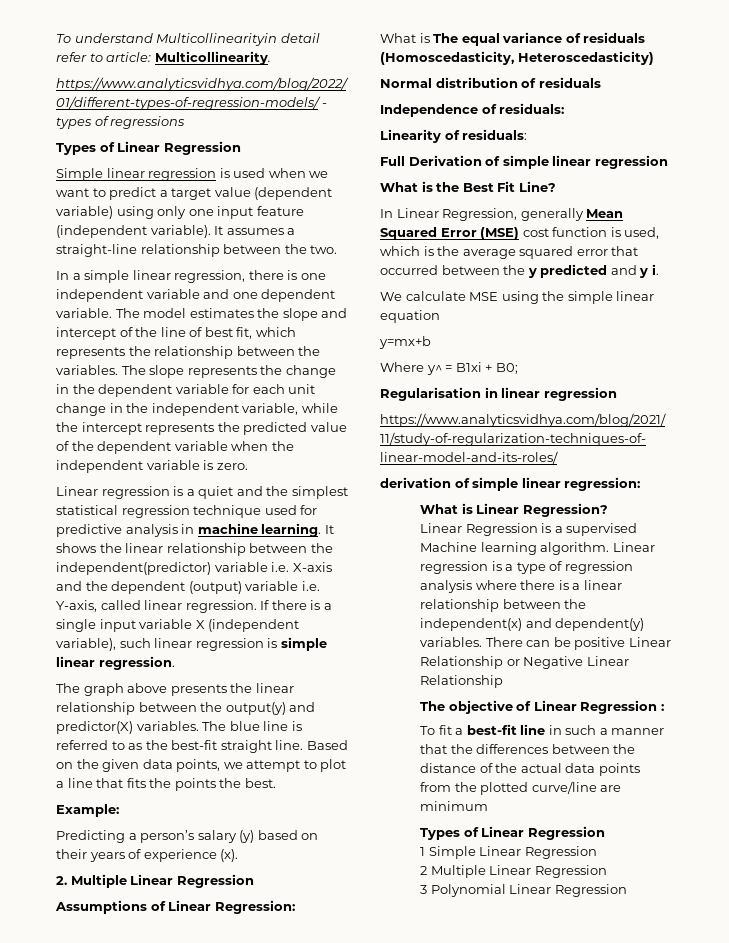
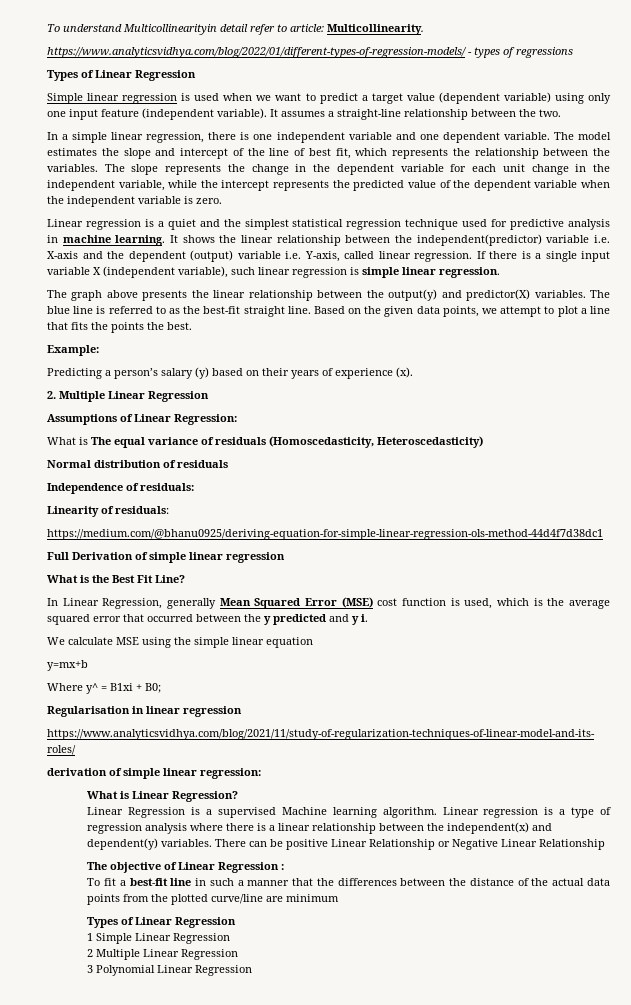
+ https://medium.com/@bhanu0925/deriving-equation-for-simple-linear-regression-ols-method-44d4f7d38dc1

